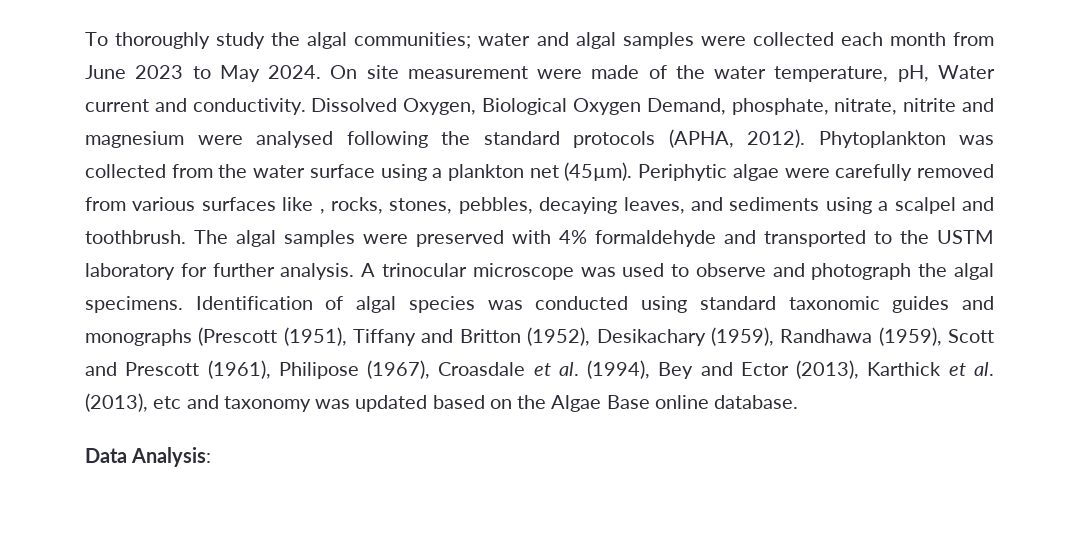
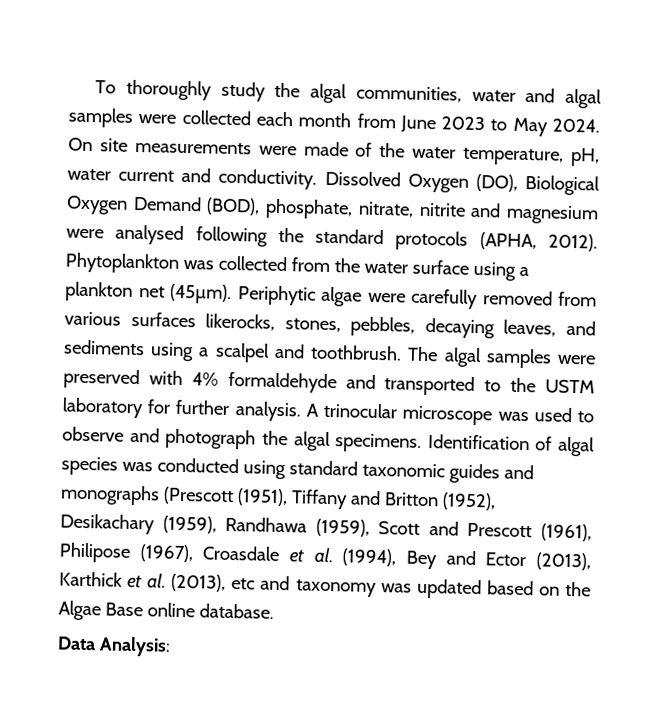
- To thoroughly study the algal communities; water and algal samples were collected each month from June 2023 to May 2024.
+ To thoroughly study the algal communities, water and algal samples were collected each month from June 2023 to May 2024.
- On site measurement were made of the water temperature, pH, Water current and conductivity.
+ On site measurements were made of the water temperature, pH, water current and conductivity.
- Dissolved Oxygen, Biological Oxygen Demand, phosphate, nitrate, nitrite and magnesium were analysed following the standard protocols (APHA, 2012).
+ Dissolved Oxygen (DO), Biological Oxygen Demand (BOD), phosphate, nitrate, nitrite and magnesium were analysed following the standard protocols (APHA, 2012).
- Periphytic algae were carefully removed from various surfaces like , rocks, stones, pebbles, decaying leaves, and sediments using a scalpel and toothbrush.
+ Periphytic algae were carefully removed from various surfaces likerocks, stones, pebbles, decaying leaves, and sediments using a scalpel and toothbrush.

